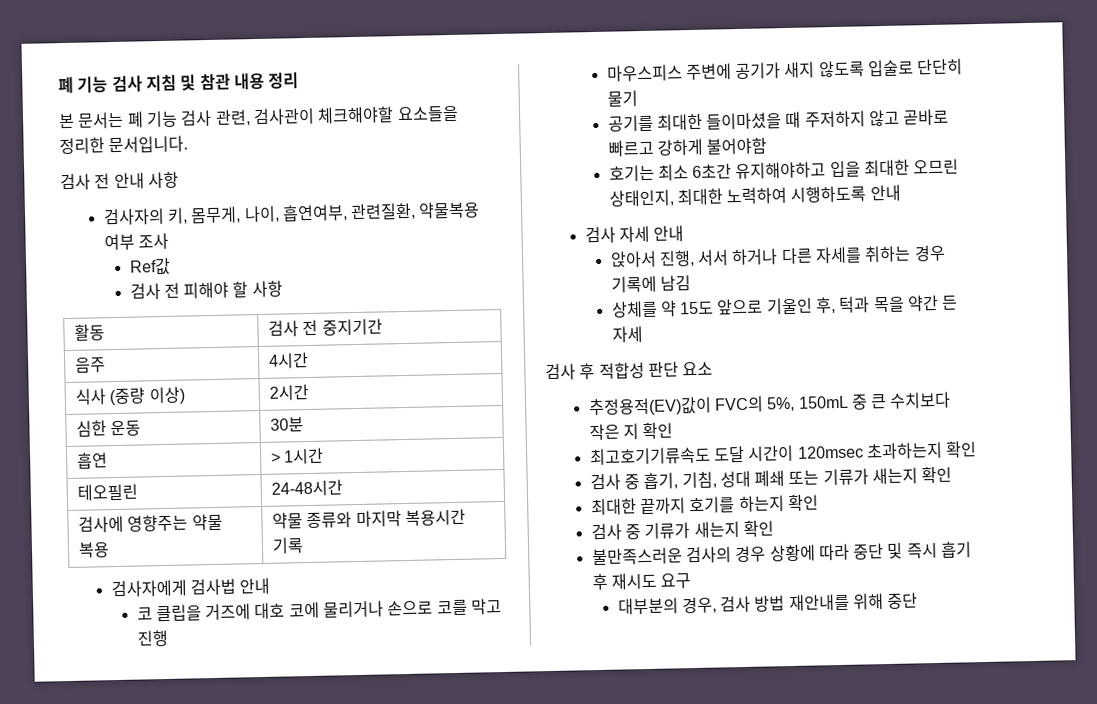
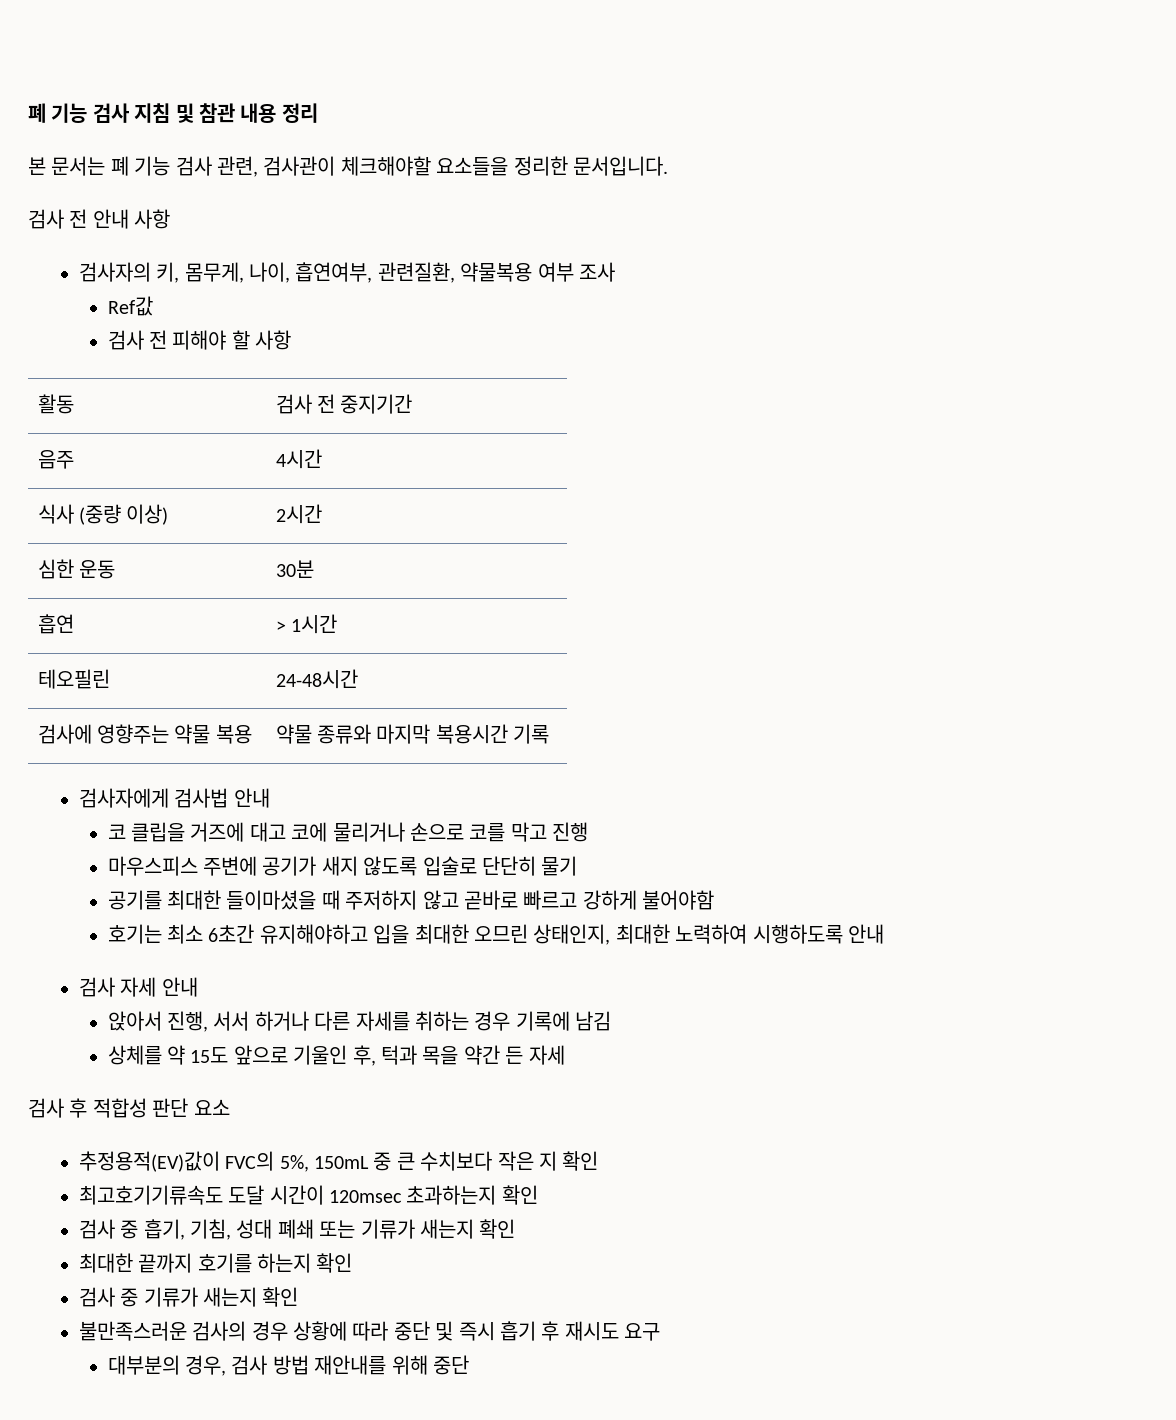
- 코 클립을 거즈에 대호 코에 물리거나 손으로 코를 막고 진행
+ 코 클립을 거즈에 대고 코에 물리거나 손으로 코를 막고 진행

